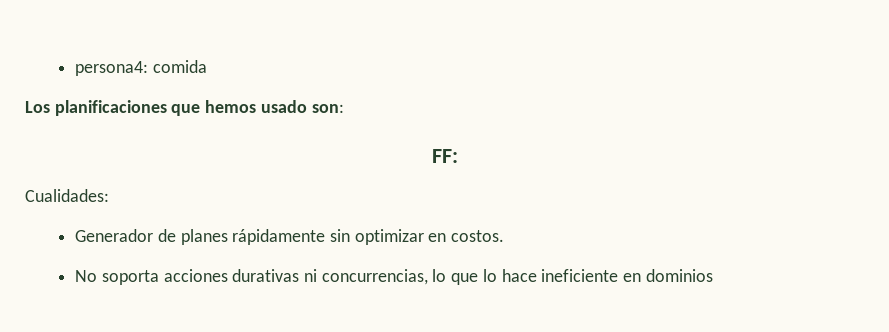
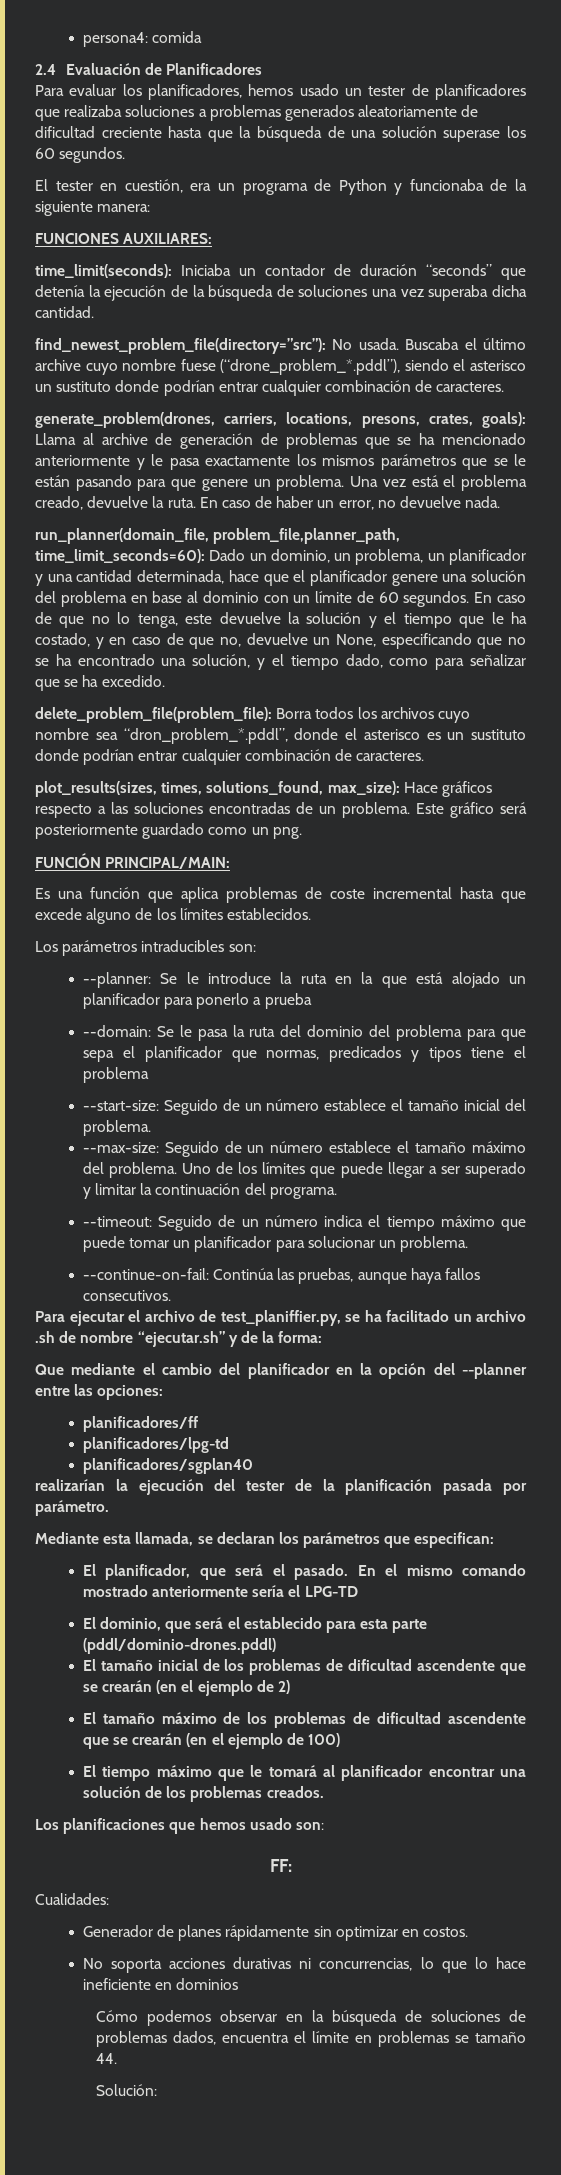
+ 2.4 Evaluación de Planificadores
+ Para evaluar los planificadores, hemos usado un tester de planificadores que realizaba soluciones a problemas generados aleatoriamente de dificultad creciente hasta que la búsqueda de una solución superase los 60 segundos.
+ El tester en cuestión, era un programa de Python y funcionaba de la siguiente manera:
+ FUNCIONES AUXILIARES:
+ time_limit(seconds): Iniciaba un contador de duración “seconds” que detenía la ejecución de la búsqueda de soluciones una vez superaba dicha cantidad.
+ find_newest_problem_file(directory=”src”): No usada. Buscaba el último archive cuyo nombre fuese (“drone_problem_*.pddl”), siendo el asterisco un sustituto donde podrían entrar cualquier combinación de caracteres.
+ generate_problem(drones, carriers, locations, presons, crates, goals): Llama al archive de generación de problemas que se ha mencionado anteriormente y le pasa exactamente los mismos parámetros que se le están pasando para que genere un problema. Una vez está el problema creado, devuelve la ruta. En caso de haber un error, no devuelve nada.
+ run_planner(domain_file, problem_file,planner_path, time_limit_seconds=60): Dado un dominio, un problema, un planificador y una cantidad determinada, hace que el planificador genere una solución del problema en base al dominio con un límite de 60 segundos. En caso de que no lo tenga, este devuelve la solución y el tiempo que le ha costado, y en caso de que no, devuelve un None, especificando que no se ha encontrado una solución, y el tiempo dado, como para señalizar que se ha excedido.
+ delete_problem_file(problem_file): Borra todos los archivos cuyo nombre sea “dron_problem_*.pddl”, donde el asterisco es un sustituto donde podrían entrar cualquier combinación de caracteres.
+ plot_results(sizes, times, solutions_found, max_size): Hace gráficos respecto a las soluciones encontradas de un problema. Este gráfico será posteriormente guardado como un png.
+ FUNCIÓN PRINCIPAL/MAIN:
+ Es una función que aplica problemas de coste incremental hasta que excede alguno de los límites establecidos.
+ Los parámetros intraducibles son:
+ --planner: Se le introduce la ruta en la que está alojado un planificador para ponerlo a prueba
+ --domain: Se le pasa la ruta del dominio del problema para que sepa el planificador que normas, predicados y tipos tiene el problema
+ --start-size: Seguido de un número establece el tamaño inicial del problema.
+ --max-size: Seguido de un número establece el tamaño máximo del problema. Uno de los límites que puede llegar a ser superado y limitar la continuación del programa.
+ --timeout: Seguido de un número indica el tiempo máximo que puede tomar un planificador para solucionar un problema.
+ --continue-on-fail: Continúa las pruebas, aunque haya fallos consecutivos.
+ Para ejecutar el archivo de test_planiffier.py, se ha facilitado un archivo .sh de nombre “ejecutar.sh” y de la forma:
+ Que mediante el cambio del planificador en la opción del --planner entre las opciones:
+ planificadores/ff
+ planificadores/lpg-td
+ planificadores/sgplan40
+ realizarían la ejecución del tester de la planificación pasada por parámetro.
+ Mediante esta llamada, se declaran los parámetros que especifican:
+ El planificador, que será el pasado. En el mismo comando mostrado anteriormente sería el LPG-TD
+ El dominio, que será el establecido para esta parte (pddl/dominio-drones.pddl)
+ El tamaño inicial de los problemas de dificultad ascendente que se crearán (en el ejemplo de 2)
+ El tamaño máximo de los problemas de dificultad ascendente que se crearán (en el ejemplo de 100)
+ El tiempo máximo que le tomará al planificador encontrar una solución de los problemas creados.
+ Cómo podemos observar en la búsqueda de soluciones de problemas dados, encuentra el límite en problemas se tamaño 44.
+ Solución:

